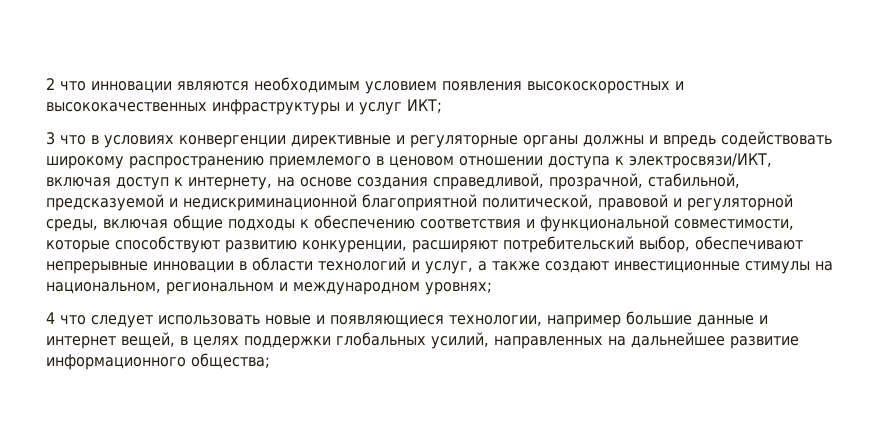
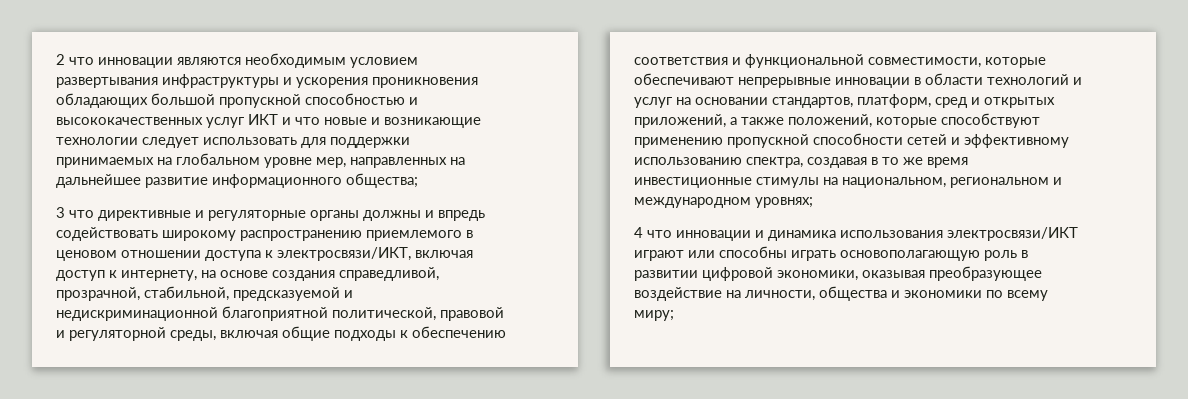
- 2 что инновации являются необходимым условием появления высокоскоростных и высококачественных инфраструктуры и услуг ИКТ;
+ 2 что инновации являются необходимым условием развертывания инфраструктуры и ускорения проникновения обладающих большой пропускной способностью и высококачественных услуг ИКТ и что новые и возникающие технологии следует использовать для поддержки принимаемых на глобальном уровне мер, направленных на дальнейшее развитие информационного общества;
- 3 что в условиях конвергенции директивные и регуляторные органы должны и впредь содействовать широкому распространению приемлемого в ценовом отношении доступа к электросвязи/ИКТ, включая доступ к интернету, на основе создания справедливой, прозрачной, стабильной, предсказуемой и недискриминационной благоприятной политической, правовой и регуляторной среды, включая общие подходы к обеспечению соответствия и функциональной совместимости, которые способствуют развитию конкуренции, расширяют потребительский выбор, обеспечивают непрерывные инновации в области технологий и услуг, а также создают инвестиционные стимулы на национальном, региональном и международном уровнях;
+ 3 что директивные и регуляторные органы должны и впредь содействовать широкому распространению приемлемого в ценовом отношении доступа к электросвязи/ИКТ, включая доступ к интернету, на основе создания справедливой, прозрачной, стабильной, предсказуемой и недискриминационной благоприятной политической, правовой и регуляторной среды, включая общие подходы к обеспечению соответствия и функциональной совместимости, которые обеспечивают непрерывные инновации в области технологий и услуг на основании стандартов, платформ, сред и открытых приложений, а также положений, которые способствуют применению пропускной способности сетей и эффективному использованию спектра, создавая в то же время инвестиционные стимулы на национальном, региональном и международном уровнях;
- 4 что следует использовать новые и появляющиеся технологии, например большие данные и интернет вещей, в целях поддержки глобальных усилий, направленных на дальнейшее развитие информационного общества;
+ 4 что инновации и динамика использования электросвязи/ИКТ играют или способны играть основополагающую роль в развитии цифровой экономики, оказывая преобразующее воздействие на личности, общества и экономики по всему миру;

